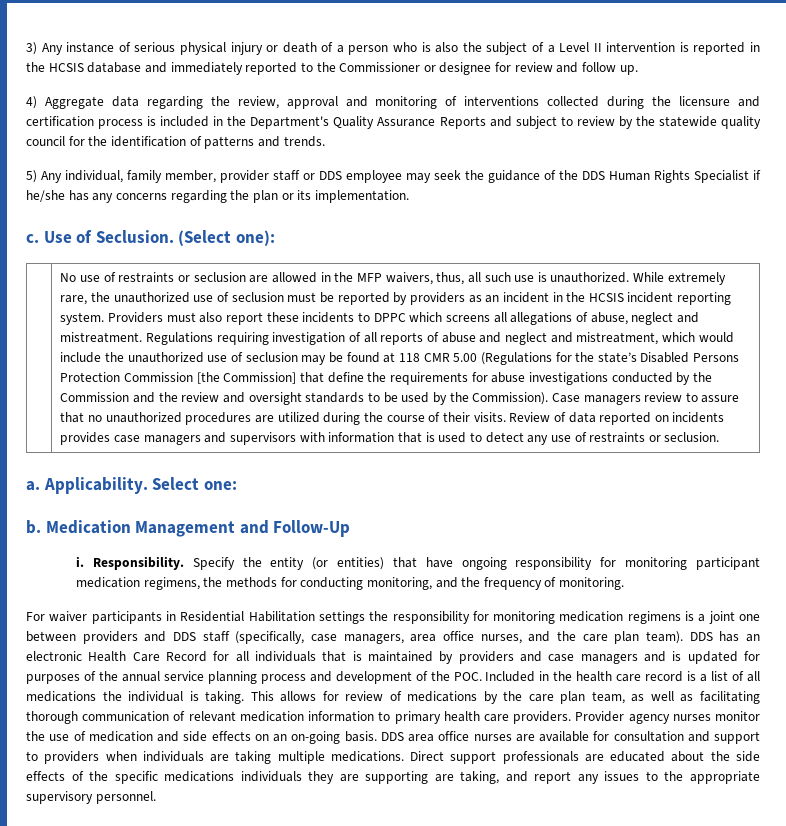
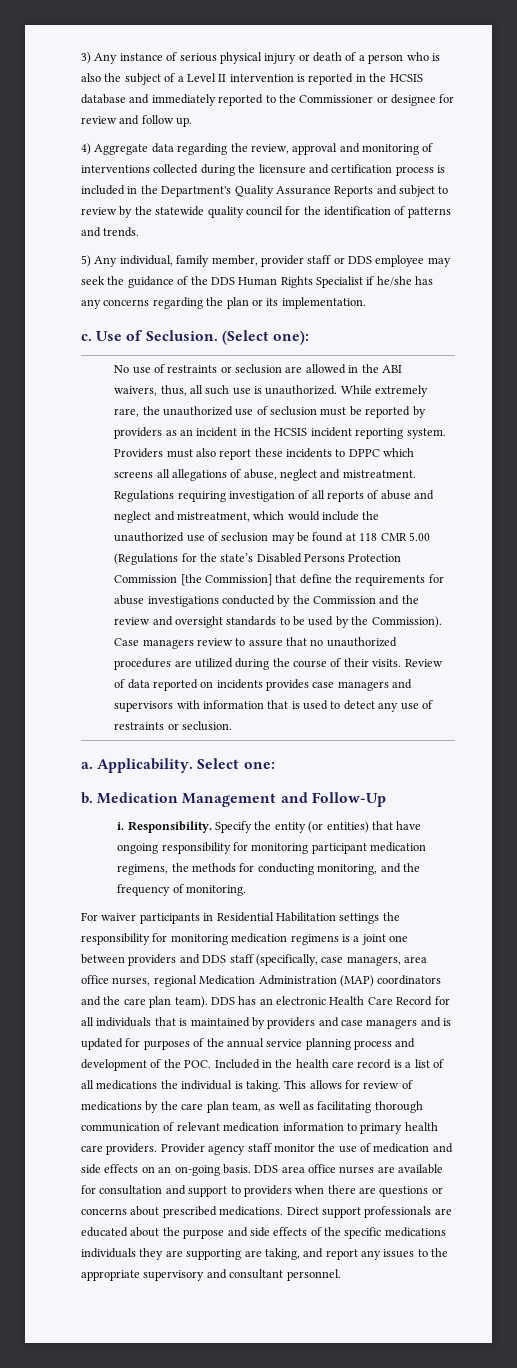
- No use of restraints or seclusion are allowed in the MFP waivers, thus, all such use is unauthorized.
+ No use of restraints or seclusion are allowed in the ABI waivers, thus, all such use is unauthorized.
- For waiver participants in Residential Habilitation settings the responsibility for monitoring medication regimens is a joint one between providers and DDS staff (specifically, case managers, area office nurses, and the care plan team).
+ For waiver participants in Residential Habilitation settings the responsibility for monitoring medication regimens is a joint one between providers and DDS staff (specifically, case managers, area office nurses, regional Medication Administration (MAP) coordinators and the care plan team).
- Provider agency nurses monitor the use of medication and side effects on an on-going basis.
+ Provider agency staff monitor the use of medication and side effects on an on-going basis.
- DDS area office nurses are available for consultation and support to providers when individuals are taking multiple medications.
+ DDS area office nurses are available for consultation and support to providers when there are questions or concerns about prescribed medications.
- Direct support professionals are educated about the side effects of the specific medications individuals they are supporting are taking, and report any issues to the appropriate supervisory personnel.
+ Direct support professionals are educated about the purpose and side effects of the specific medications individuals they are supporting are taking, and report any issues to the appropriate supervisory and consultant personnel.

